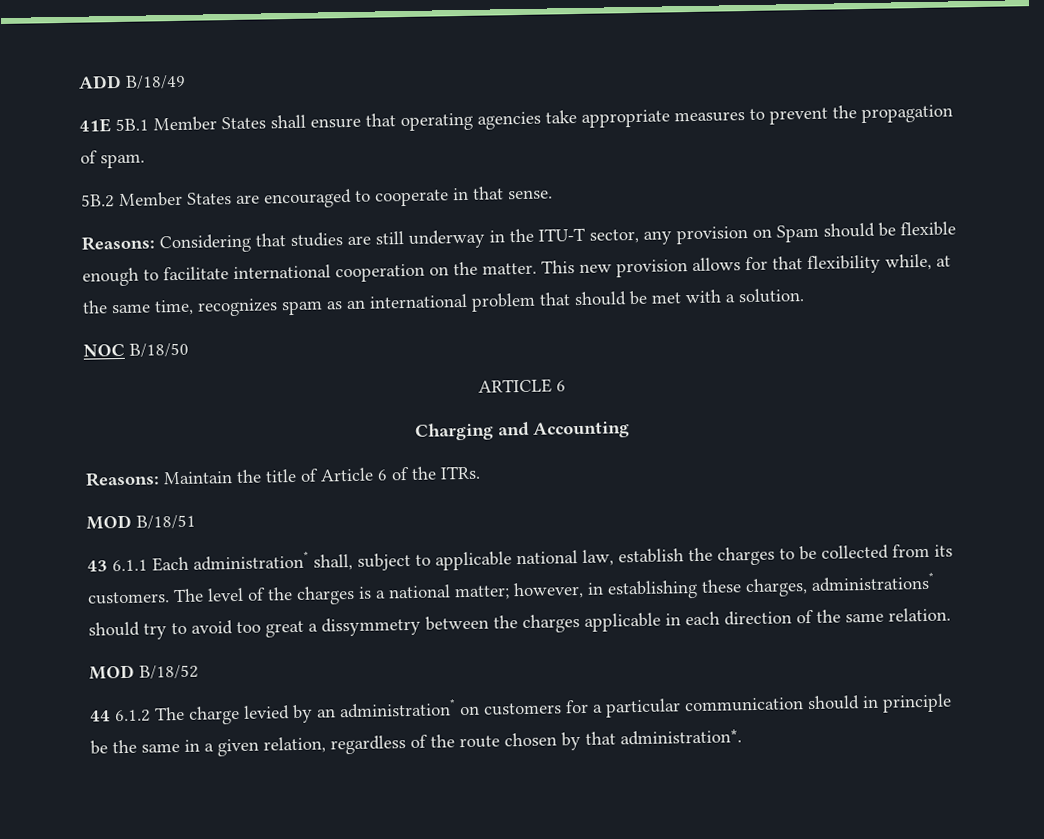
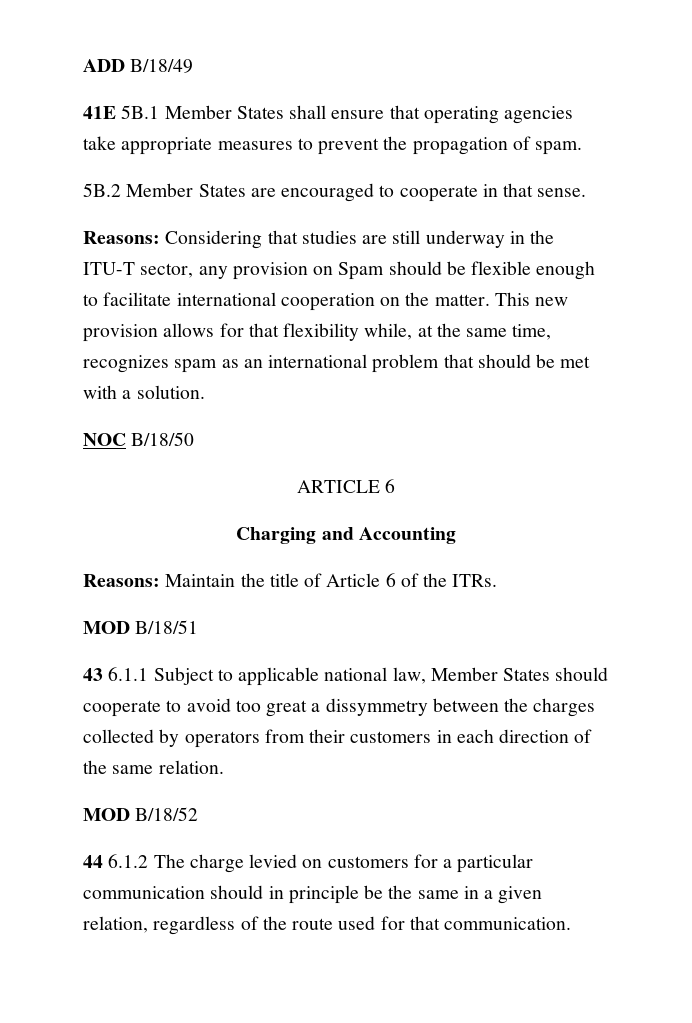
- 43 6.1.1 Each administration* shall, subject to applicable national law, establish the charges to be collected from its customers. The level of the charges is a national matter; however, in establishing these charges, administrations* should try to avoid too great a dissymmetry between the charges applicable in each direction of the same relation.
+ 43 6.1.1 Subject to applicable national law, Member States should cooperate to avoid too great a dissymmetry between the charges collected by operators from their customers in each direction of the same relation.
- 44 6.1.2 The charge levied by an administration* on customers for a particular communication should in principle be the same in a given relation, regardless of the route chosen by that administration*.
+ 44 6.1.2 The charge levied on customers for a particular communication should in principle be the same in a given relation, regardless of the route used for that communication.

